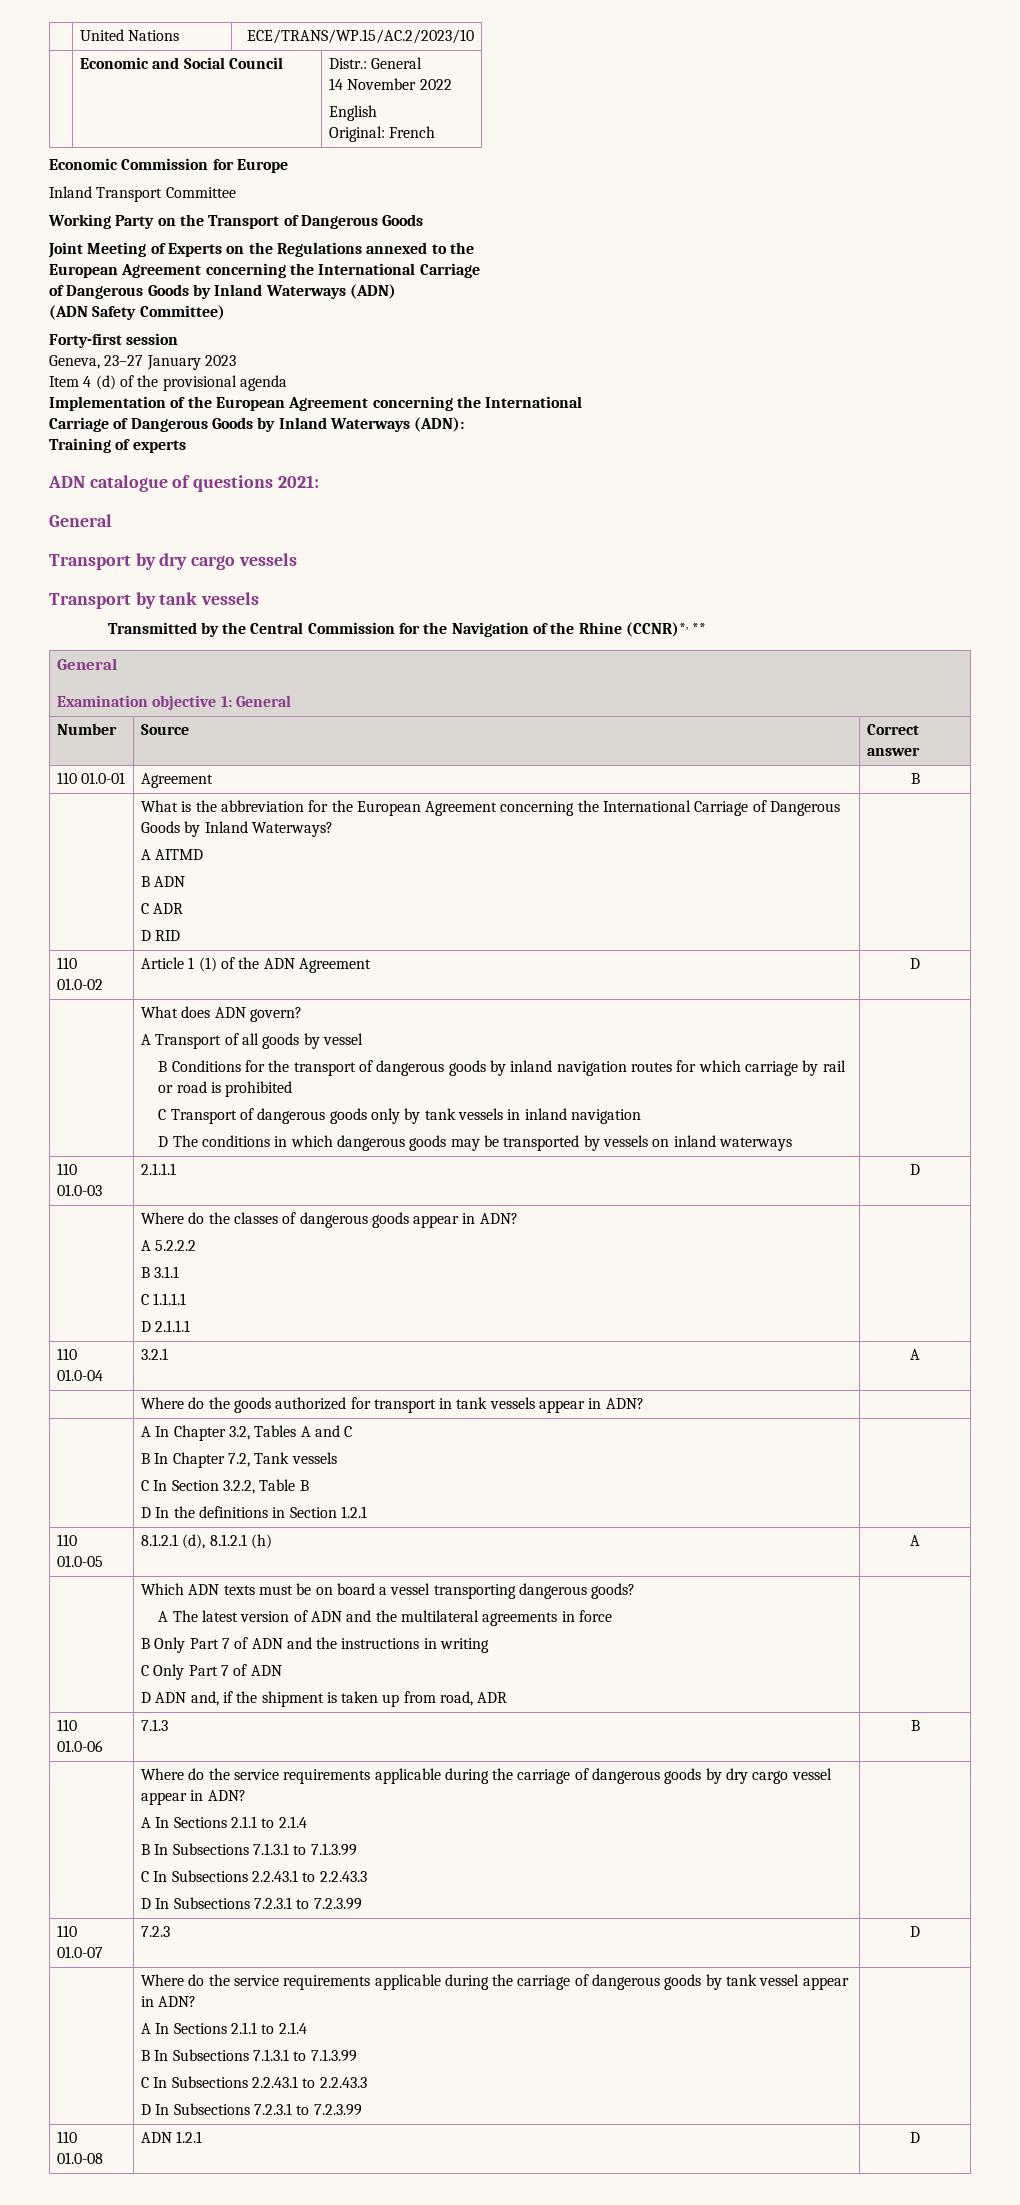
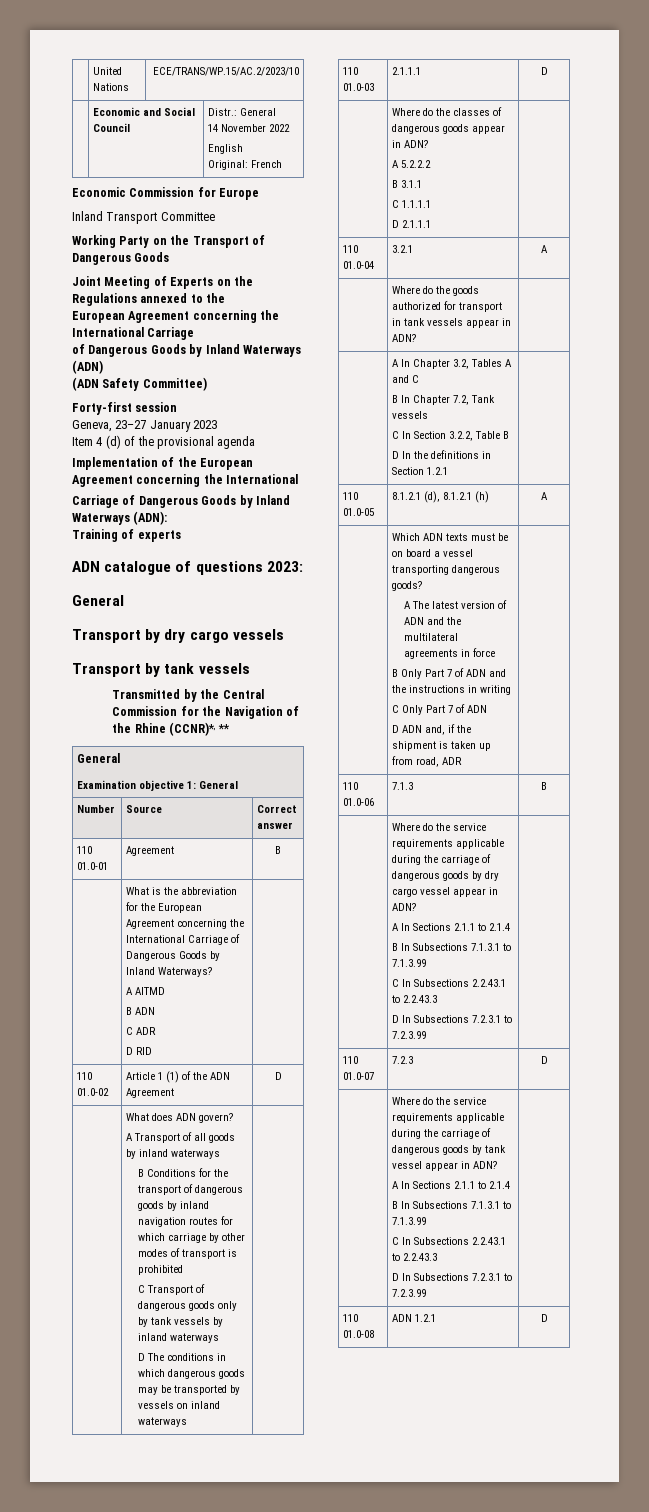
- ADN catalogue of questions 2021:
+ ADN catalogue of questions 2023:
- A Transport of all goods by vessel
+ A Transport of all goods by inland waterways
- B Conditions for the transport of dangerous goods by inland navigation routes for which carriage by rail or road is prohibited
+ B Conditions for the transport of dangerous goods by inland navigation routes for which carriage by other modes of transport is prohibited
- C Transport of dangerous goods only by tank vessels in inland navigation
+ C Transport of dangerous goods only by tank vessels by inland waterways

